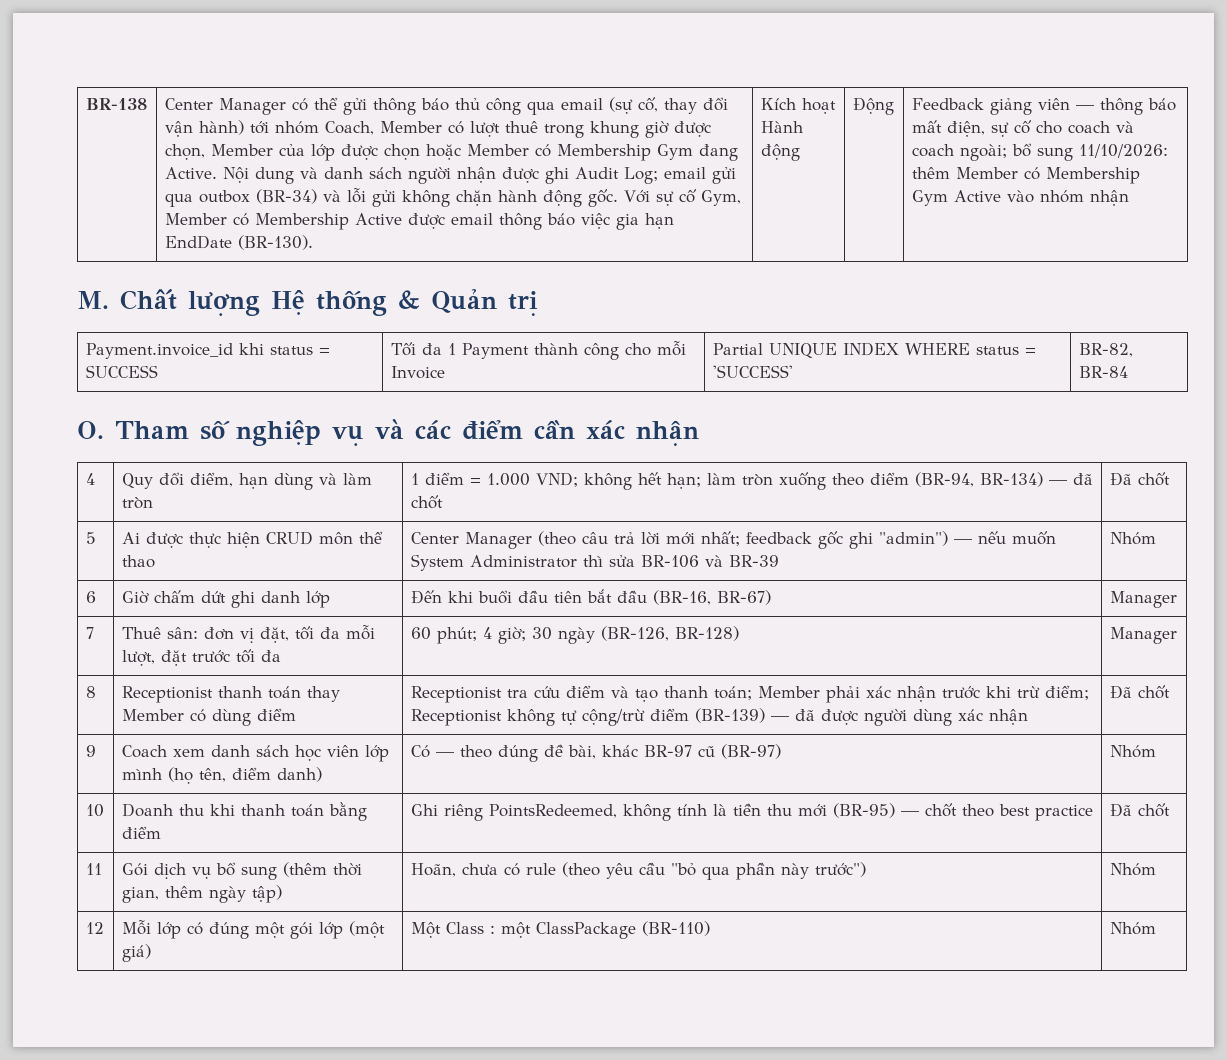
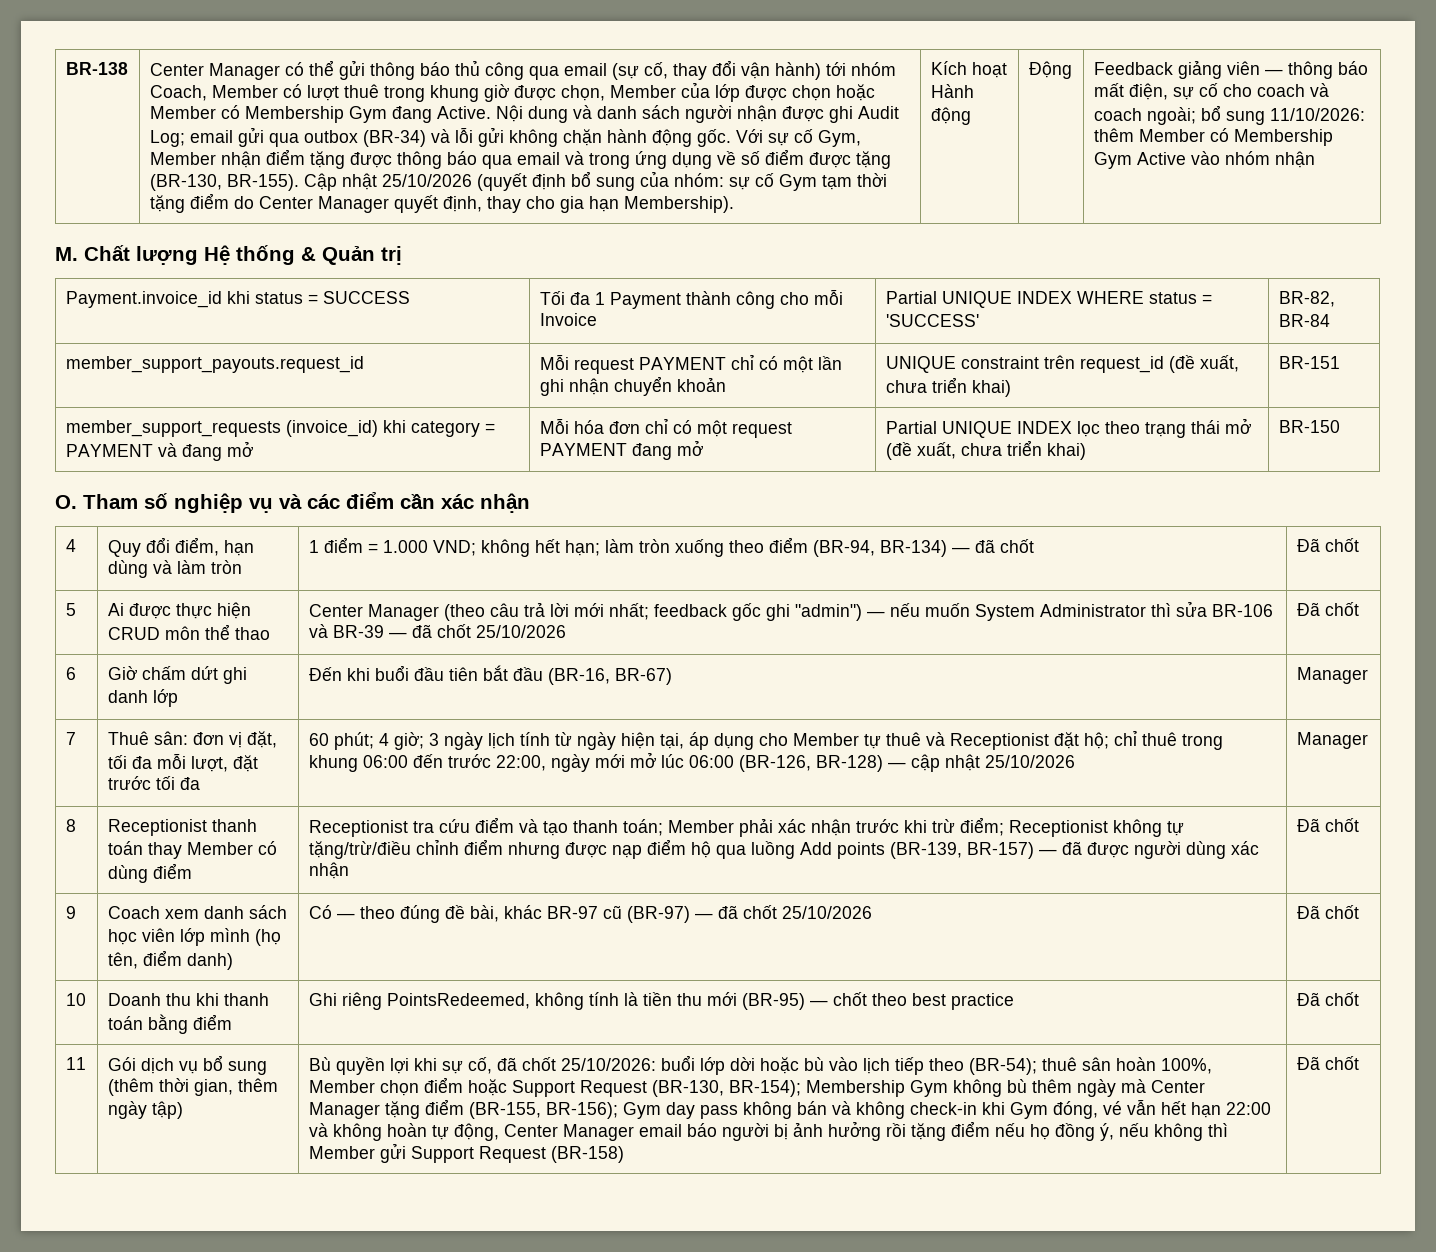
- Với sự cố Gym, Member có Membership Active được email thông báo việc gia hạn EndDate (BR-130).
+ Với sự cố Gym, Member nhận điểm tặng được thông báo qua email và trong ứng dụng về số điểm được tặng (BR-130, BR-155). Cập nhật 25/10/2026 (quyết định bổ sung của nhóm: sự cố Gym tạm thời tặng điểm do Center Manager quyết định, thay cho gia hạn Membership).
+ member_support_payouts.request_id | Mỗi request PAYMENT chỉ có một lần ghi nhận chuyển khoản | UNIQUE constraint trên request_id (đề xuất, chưa triển khai) | BR-151
+ member_support_requests (invoice_id) khi category = PAYMENT và đang mở | Mỗi hóa đơn chỉ có một request PAYMENT đang mở | Partial UNIQUE INDEX lọc theo trạng thái mở (đề xuất, chưa triển khai) | BR-150
- 5 | Ai được thực hiện CRUD môn thể thao | Center Manager (theo câu trả lời mới nhất; feedback gốc ghi "admin") — nếu muốn System Administrator thì sửa BR-106 và BR-39 | Nhóm
+ 5 | Ai được thực hiện CRUD môn thể thao | Center Manager (theo câu trả lời mới nhất; feedback gốc ghi "admin") — nếu muốn System Administrator thì sửa BR-106 và BR-39 — đã chốt 25/10/2026 | Đã chốt
- 60 phút; 4 giờ; 30 ngày (BR-126, BR-128)
+ 60 phút; 4 giờ; 3 ngày lịch tính từ ngày hiện tại, áp dụng cho Member tự thuê và Receptionist đặt hộ; chỉ thuê trong khung 06:00 đến trước 22:00, ngày mới mở lúc 06:00 (BR-126, BR-128) — cập nhật 25/10/2026
- Receptionist tra cứu điểm và tạo thanh toán; Member phải xác nhận trước khi trừ điểm; Receptionist không tự cộng/trừ điểm (BR-139) — đã được người dùng xác nhận
+ Receptionist tra cứu điểm và tạo thanh toán; Member phải xác nhận trước khi trừ điểm; Receptionist không tự tặng/trừ/điều chỉnh điểm nhưng được nạp điểm hộ qua luồng Add points (BR-139, BR-157) — đã được người dùng xác nhận
- 9 | Coach xem danh sách học viên lớp mình (họ tên, điểm danh) | Có — theo đúng đề bài, khác BR-97 cũ (BR-97) | Nhóm
+ 9 | Coach xem danh sách học viên lớp mình (họ tên, điểm danh) | Có — theo đúng đề bài, khác BR-97 cũ (BR-97) — đã chốt 25/10/2026 | Đã chốt
- Hoãn, chưa có rule (theo yêu cầu "bỏ qua phần này trước") | Nhóm
- 12 | Mỗi lớp có đúng một gói lớp (một giá) | Một Class : một ClassPackage (BR-110) | Nhóm
+ Bù quyền lợi khi sự cố, đã chốt 25/10/2026: buổi lớp dời hoặc bù vào lịch tiếp theo (BR-54); thuê sân hoàn 100%, Member chọn điểm hoặc Support Request (BR-130, BR-154); Membership Gym không bù thêm ngày mà Center Manager tặng điểm (BR-155, BR-156); Gym day pass không bán và không check-in khi Gym đóng, vé vẫn hết hạn 22:00 và không hoàn tự động, Center Manager email báo người bị ảnh hưởng rồi tặng điểm nếu họ đồng ý, nếu không thì Member gửi Support Request (BR-158) | Đã chốt

